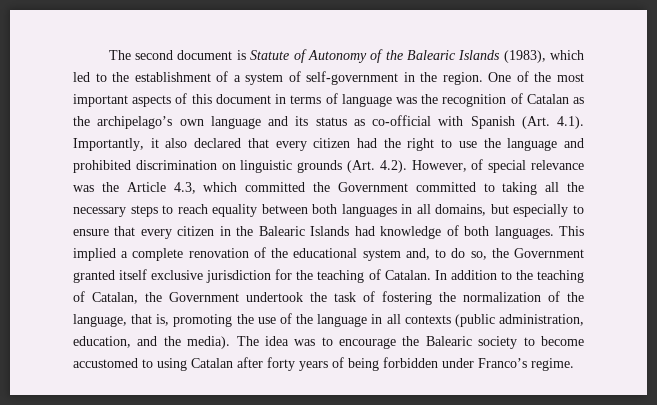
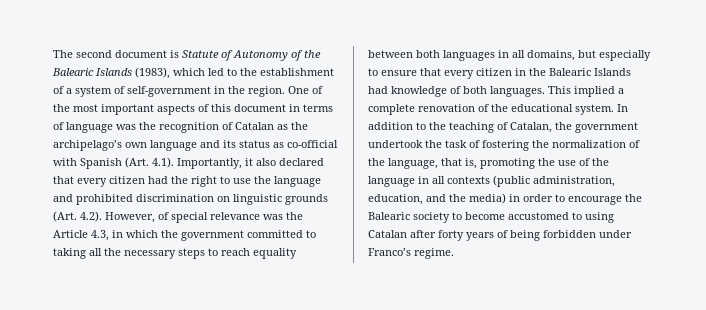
- One of the most important aspects of this document in terms of language was the recognition of Catalan as the archipelago’s own language and its status as co-official with Spanish (Art. 4.1). Importantly, it also declared that every citizen had the right to use the language and prohibited discrimination on linguistic grounds (Art. 4.2). However, of special relevance was the Article 4.3, which committed the Government committed to taking all the necessary steps to reach equality between both languages in all domains, but especially to ensure that every citizen in the Balearic Islands had knowledge of both languages.
+ One of the most important aspects of this document in terms of language was the recognition of Catalan as the archipelago’s own language and its status as co-official with Spanish (Art. 4.1). Importantly, it also declared that every citizen had the right to use the language and prohibited discrimination on linguistic grounds (Art. 4.2). However, of special relevance was the Article 4.3, in which the government committed to taking all the necessary steps to reach equality between both languages in all domains, but especially to ensure that every citizen in the Balearic Islands had knowledge of both languages.
- This implied a complete renovation of the educational system and, to do so, the Government granted itself exclusive jurisdiction for the teaching of Catalan.
+ This implied a complete renovation of the educational system.
- In addition to the teaching of Catalan, the Government undertook the task of fostering the normalization of the language, that is, promoting the use of the language in all contexts (public administration, education, and the media). The idea was to encourage the Balearic society to become accustomed to using Catalan after forty years of being forbidden under Franco’s regime.
+ In addition to the teaching of Catalan, the government undertook the task of fostering the normalization of the language, that is, promoting the use of the language in all contexts (public administration, education, and the media) in order to encourage the Balearic society to become accustomed to using Catalan after forty years of being forbidden under Franco’s regime.

